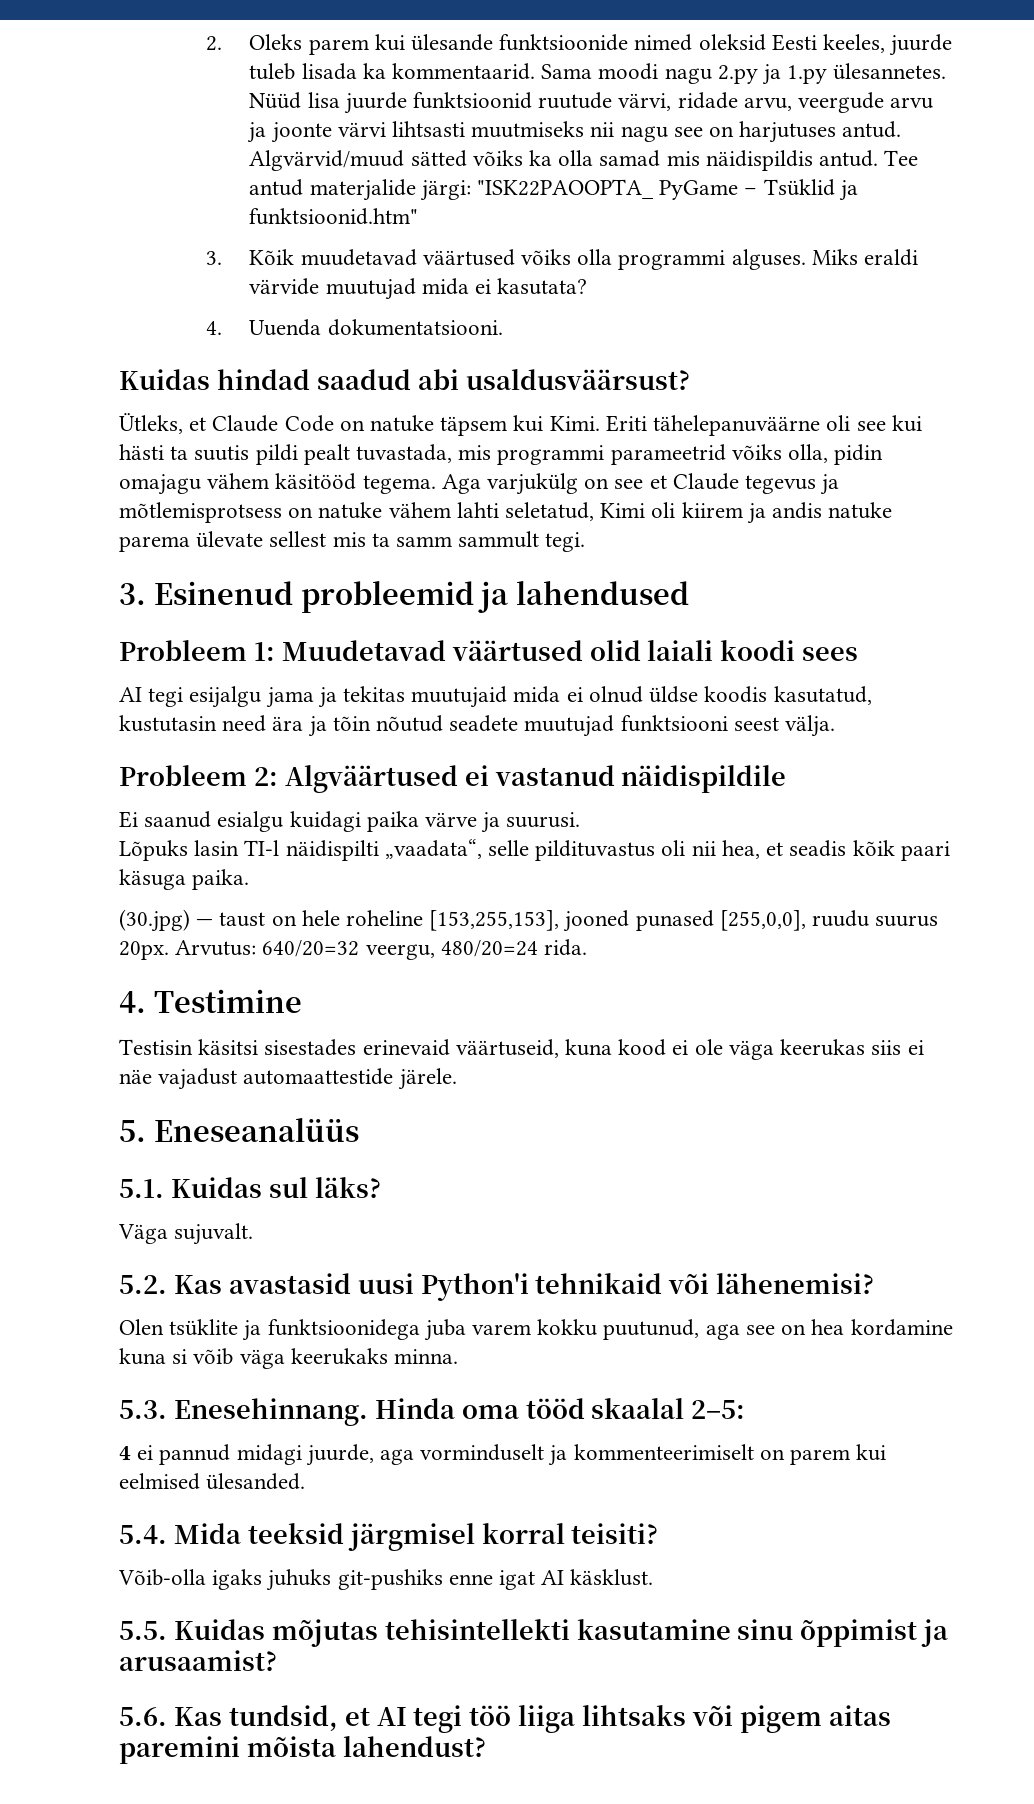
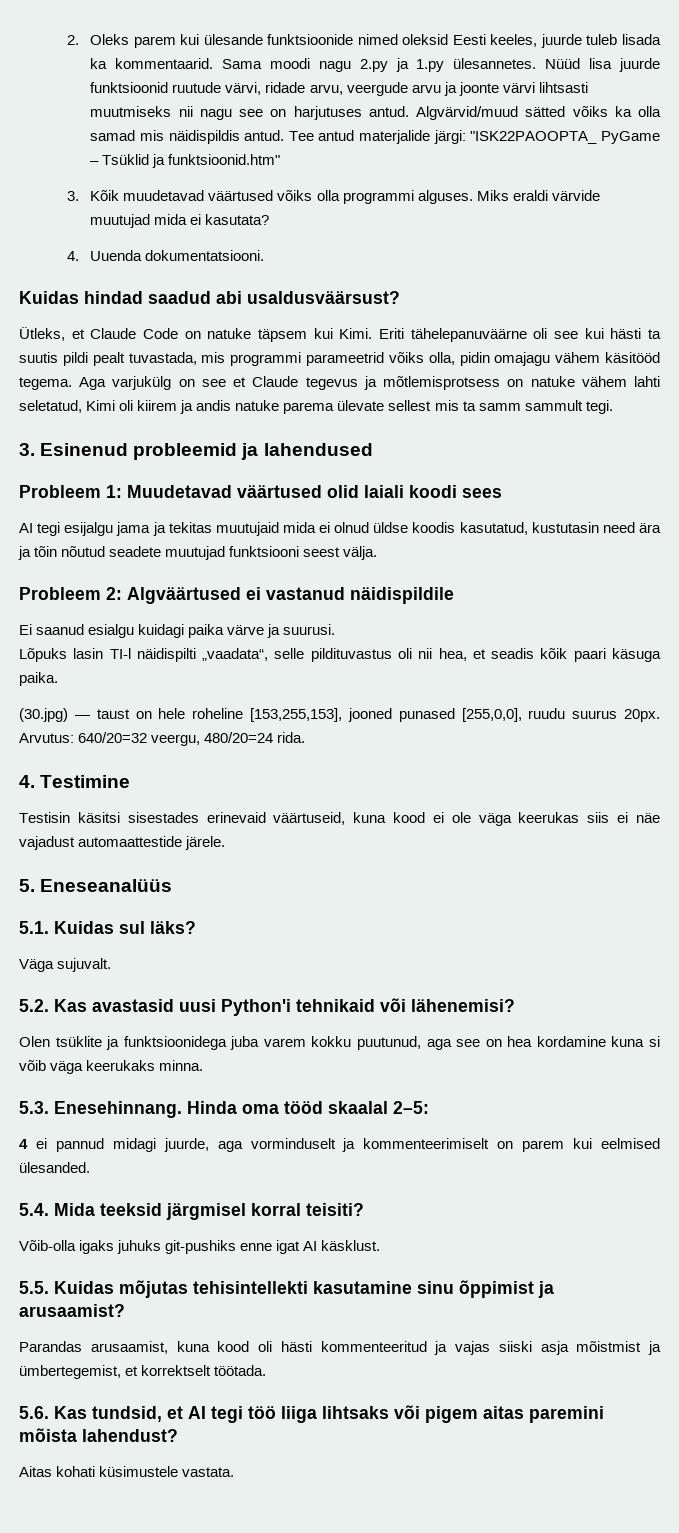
+ Parandas arusaamist, kuna kood oli hästi kommenteeritud ja vajas siiski asja mõistmist ja ümbertegemist, et korrektselt töötada.
+ Aitas kohati küsimustele vastata.

